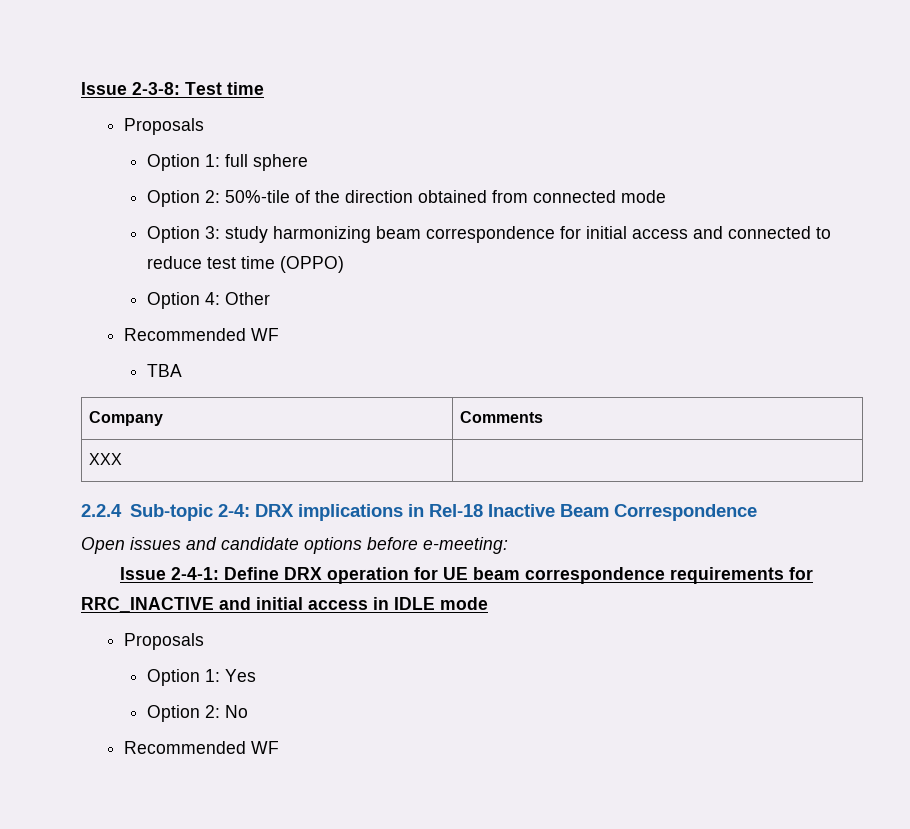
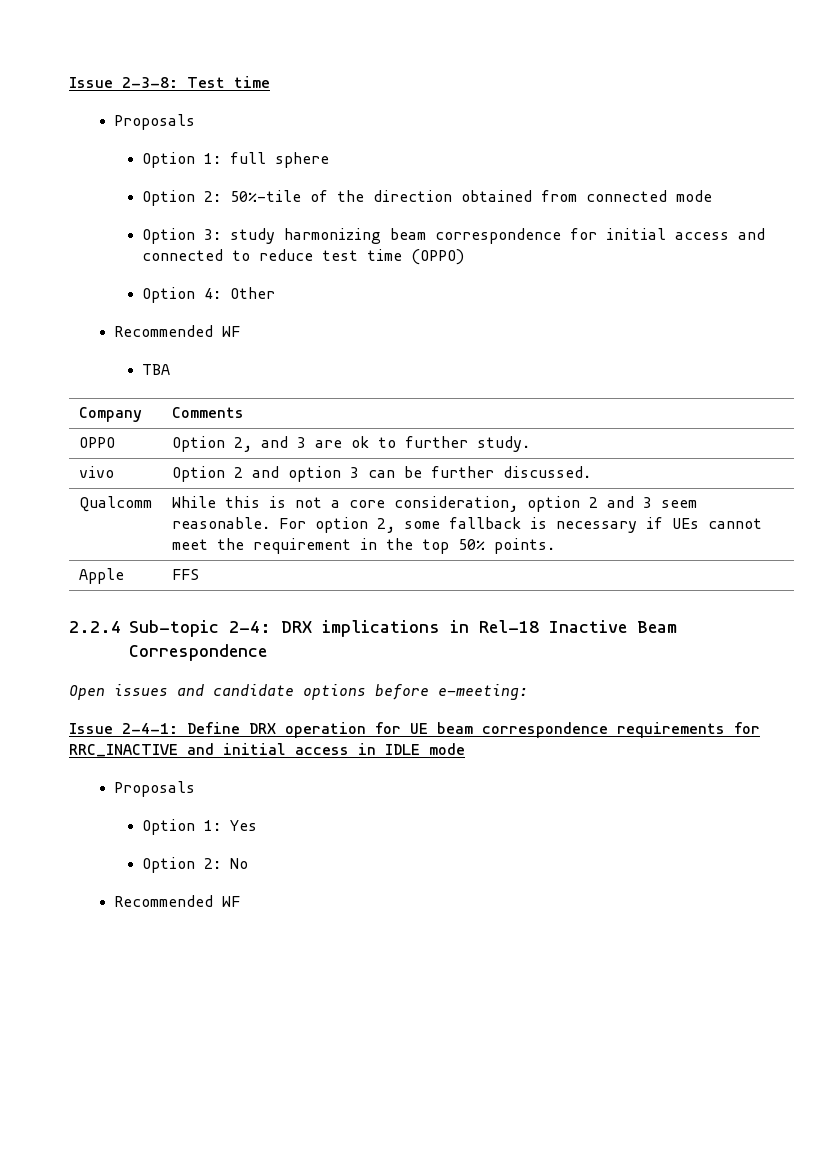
- XXX |
+ OPPO | Option 2, and 3 are ok to further study.
+ vivo | Option 2 and option 3 can be further discussed.
+ Qualcomm | While this is not a core consideration, option 2 and 3 seem reasonable. For option 2, some fallback is necessary if UEs cannot meet the requirement in the top 50% points.
+ Apple | FFS

